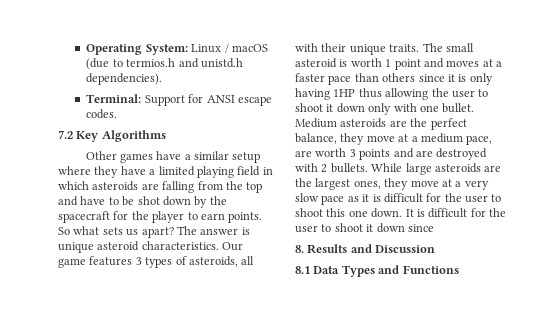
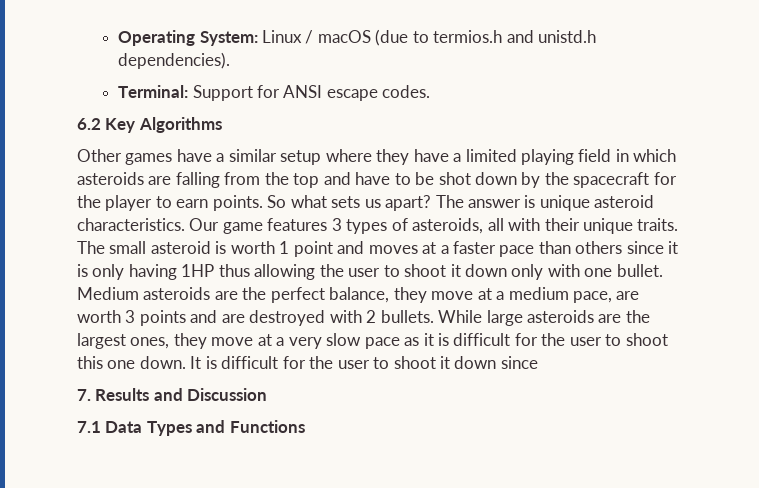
- 7.2 Key Algorithms
+ 6.2 Key Algorithms
- 8. Results and Discussion
+ 7. Results and Discussion
- 8.1 Data Types and Functions
+ 7.1 Data Types and Functions

